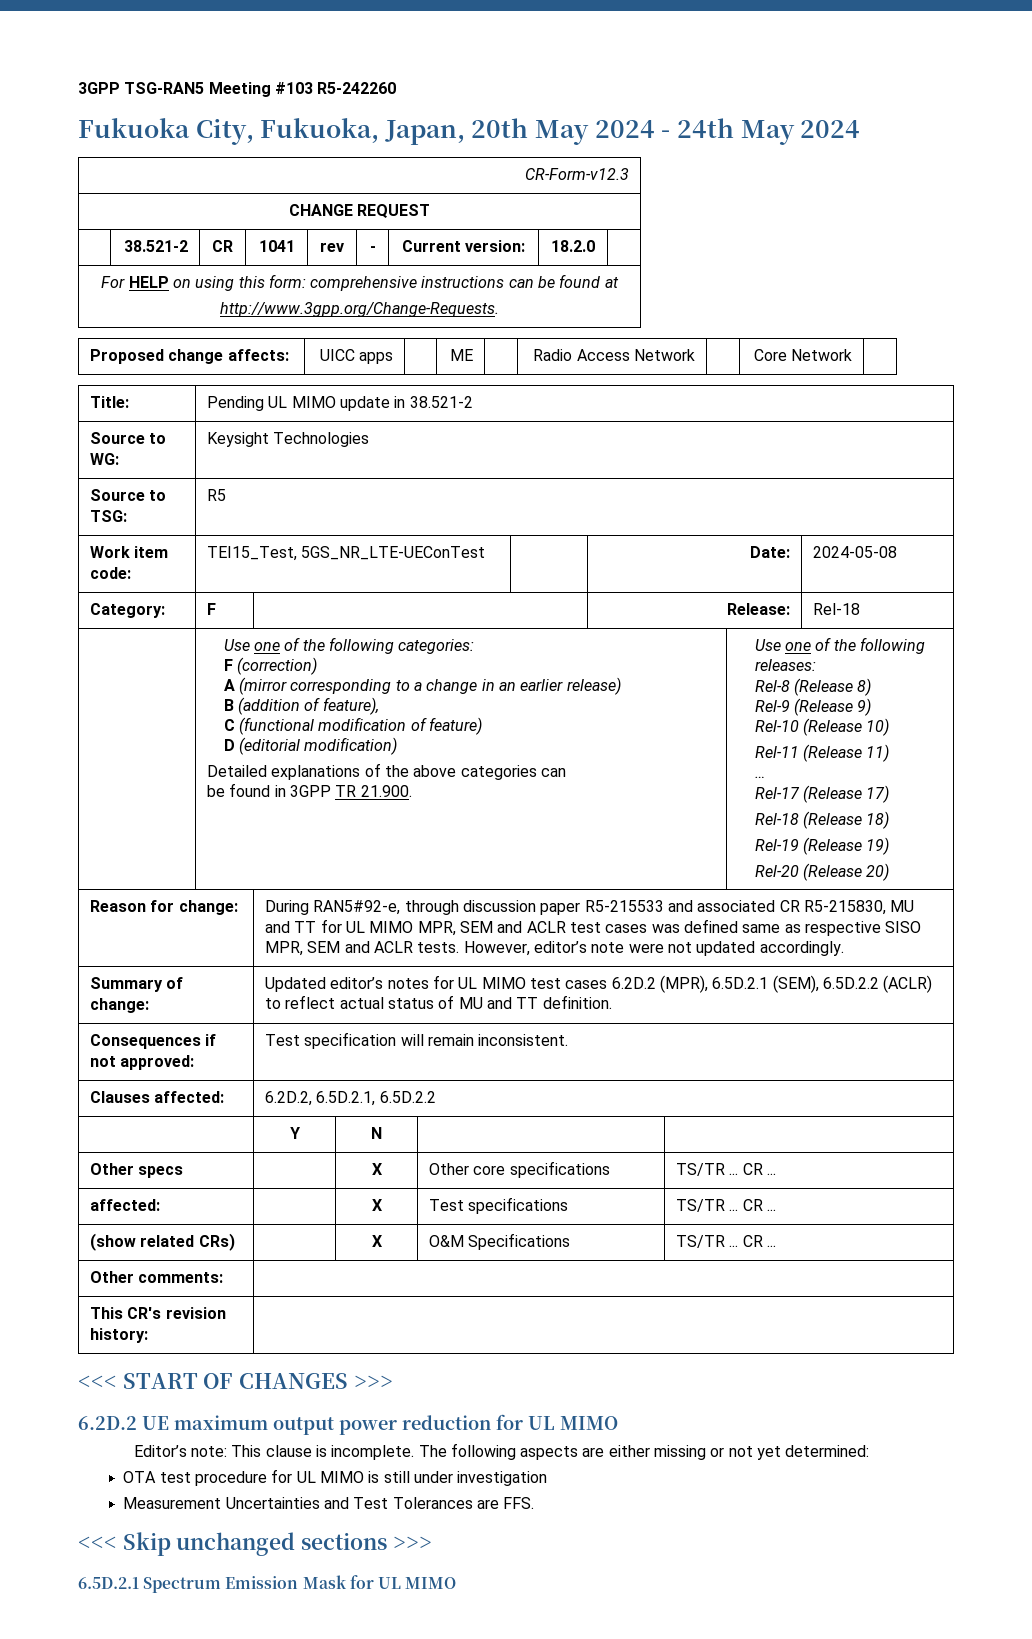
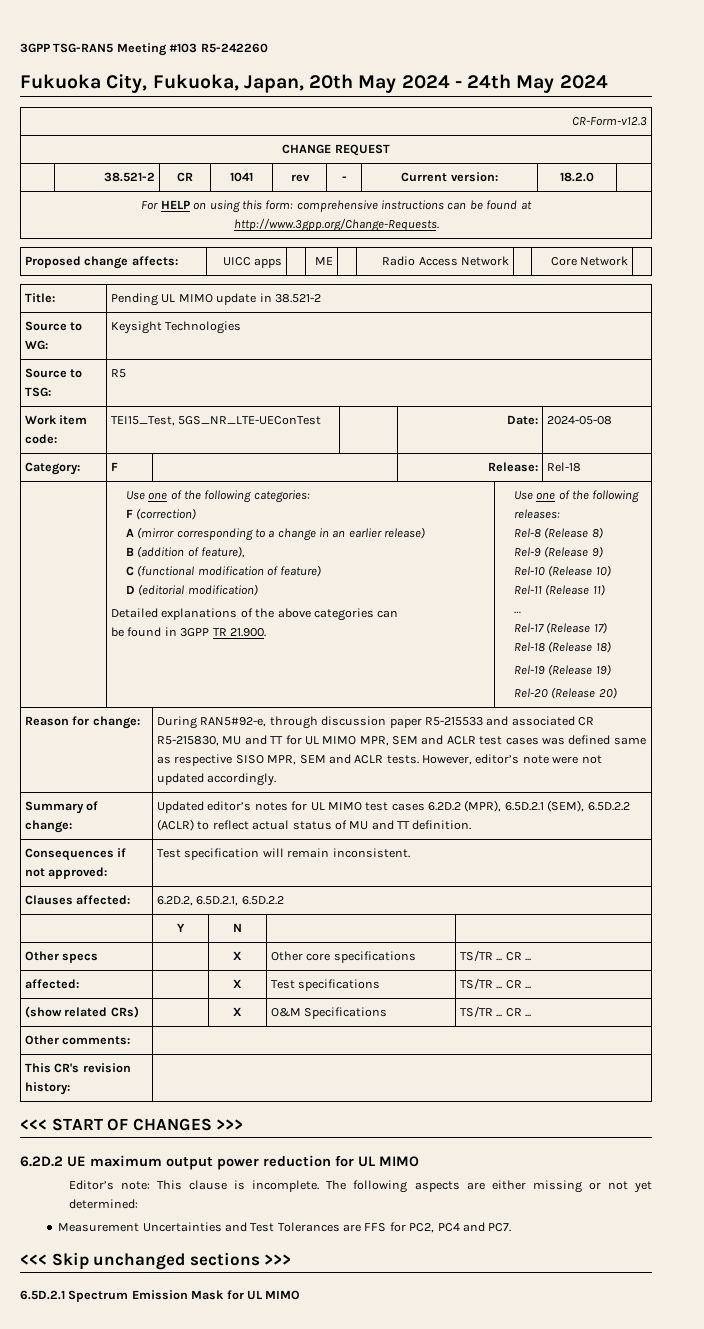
- OTA test procedure for UL MIMO is still under investigation
- Measurement Uncertainties and Test Tolerances are FFS.
+ Measurement Uncertainties and Test Tolerances are FFS for PC2, PC4 and PC7.

